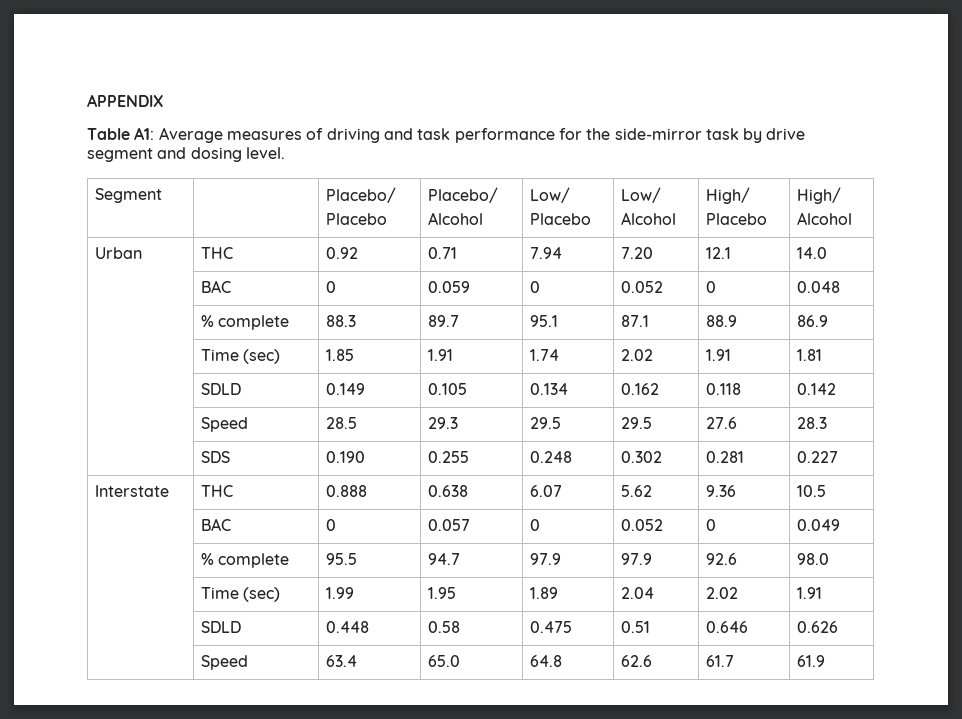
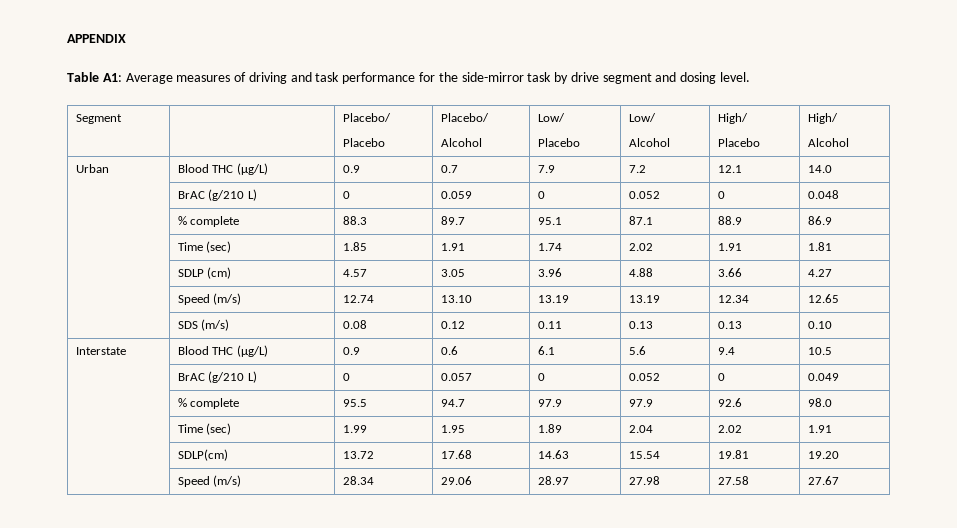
- Urban | THC | 0.92 | 0.71 | 7.94 | 7.20 | 12.1 | 14.0
+ Urban | Blood THC (µg/L) | 0.9 | 0.7 | 7.9 | 7.2 | 12.1 | 14.0
- | BAC | 0 | 0.059 | 0 | 0.052 | 0 | 0.048
+ | BrAC (g/210 L) | 0 | 0.059 | 0 | 0.052 | 0 | 0.048
- | SDLD | 0.149 | 0.105 | 0.134 | 0.162 | 0.118 | 0.142
- | Speed | 28.5 | 29.3 | 29.5 | 29.5 | 27.6 | 28.3
- | SDS | 0.190 | 0.255 | 0.248 | 0.302 | 0.281 | 0.227
+ | SDLP (cm) | 4.57 | 3.05 | 3.96 | 4.88 | 3.66 | 4.27
+ | Speed (m/s) | 12.74 | 13.10 | 13.19 | 13.19 | 12.34 | 12.65
+ | SDS (m/s) | 0.08 | 0.12 | 0.11 | 0.13 | 0.13 | 0.10
- Interstate | THC | 0.888 | 0.638 | 6.07 | 5.62 | 9.36 | 10.5
- | BAC | 0 | 0.057 | 0 | 0.052 | 0 | 0.049
+ Interstate | Blood THC (µg/L) | 0.9 | 0.6 | 6.1 | 5.6 | 9.4 | 10.5
+ | BrAC (g/210 L) | 0 | 0.057 | 0 | 0.052 | 0 | 0.049
- | SDLD | 0.448 | 0.58 | 0.475 | 0.51 | 0.646 | 0.626
- | Speed | 63.4 | 65.0 | 64.8 | 62.6 | 61.7 | 61.9
+ | SDLP(cm) | 13.72 | 17.68 | 14.63 | 15.54 | 19.81 | 19.20
+ | Speed (m/s) | 28.34 | 29.06 | 28.97 | 27.98 | 27.58 | 27.67

